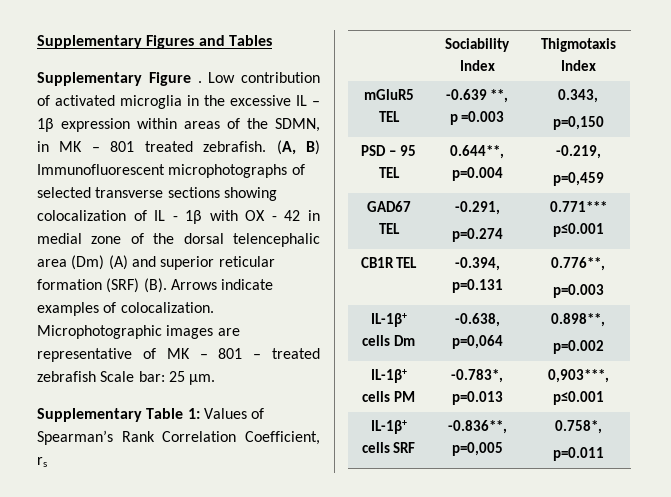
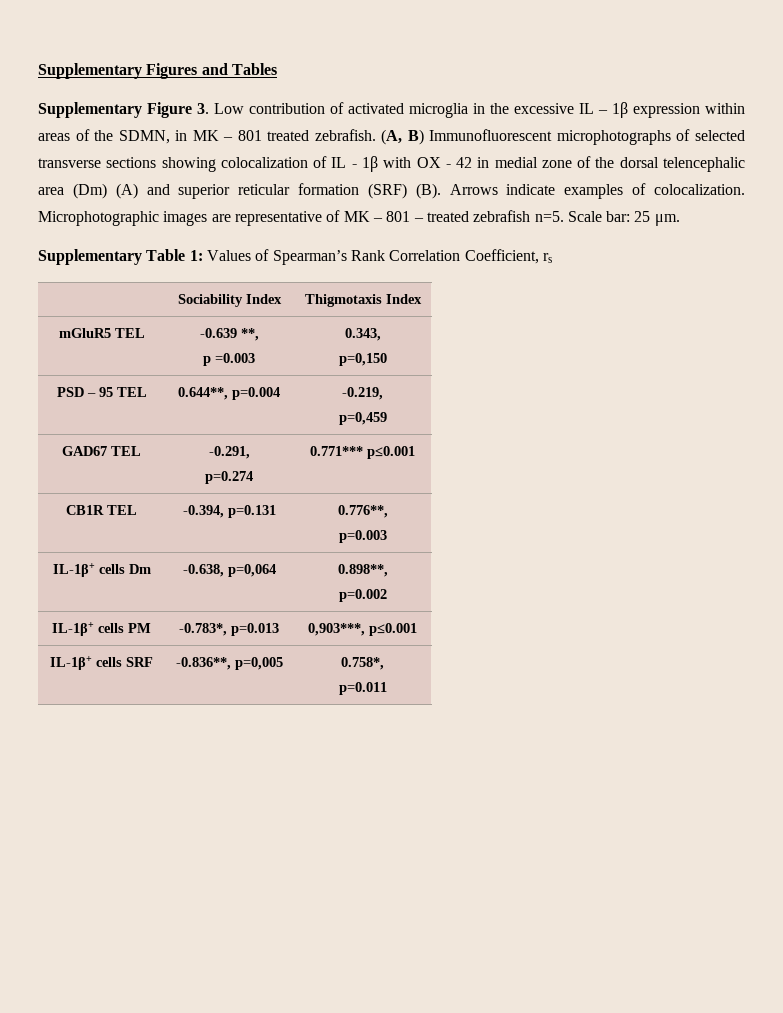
- Supplementary Figure . Low contribution of activated microglia in the excessive IL – 1β expression within areas of the SDMN, in MK – 801 treated zebrafish.
+ Supplementary Figure 3. Low contribution of activated microglia in the excessive IL – 1β expression within areas of the SDMN, in MK – 801 treated zebrafish.
- Microphotographic images are representative of MK – 801 – treated zebrafish Scale bar: 25 μm.
+ Microphotographic images are representative of MK – 801 – treated zebrafish n=5. Scale bar: 25 μm.

